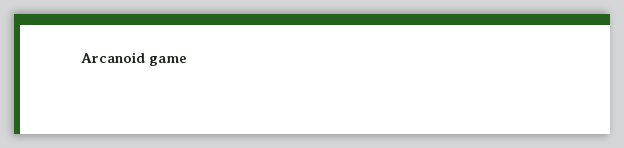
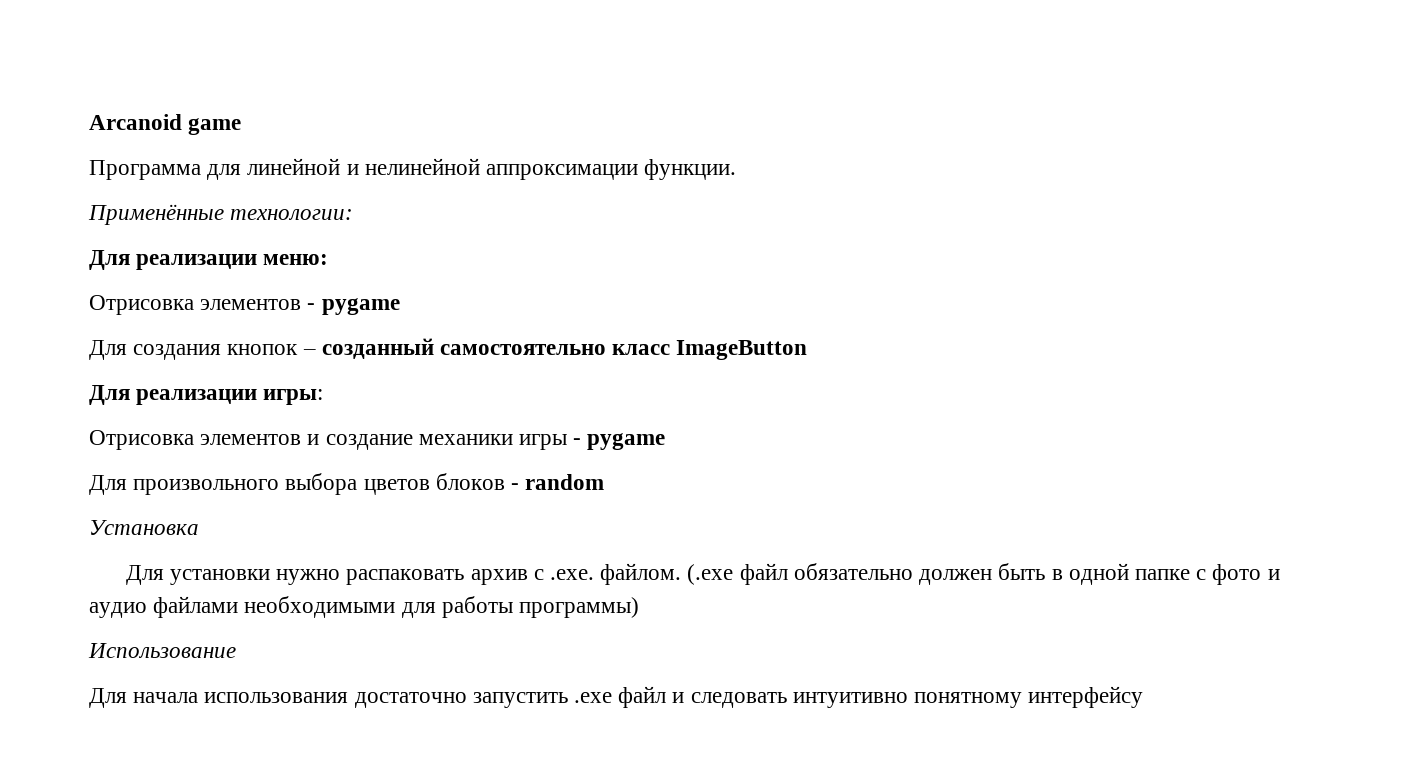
+ Программа для линейной и нелинейной аппроксимации функции.
+ Применённые технологии:
+ Для реализации меню:
+ Отрисовка элементов - pygame
+ Для создания кнопок – созданный самостоятельно класс ImageButton
+ Для реализации игры:
+ Отрисовка элементов и создание механики игры - pygame
+ Для произвольного выбора цветов блоков - random
+ Установка
+ Для установки нужно распаковать архив с .exe. файлом. (.exe файл обязательно должен быть в одной папке с фото и аудио файлами необходимыми для работы программы)
+ Использование
+ Для начала использования достаточно запустить .exe файл и следовать интуитивно понятному интерфейсу

